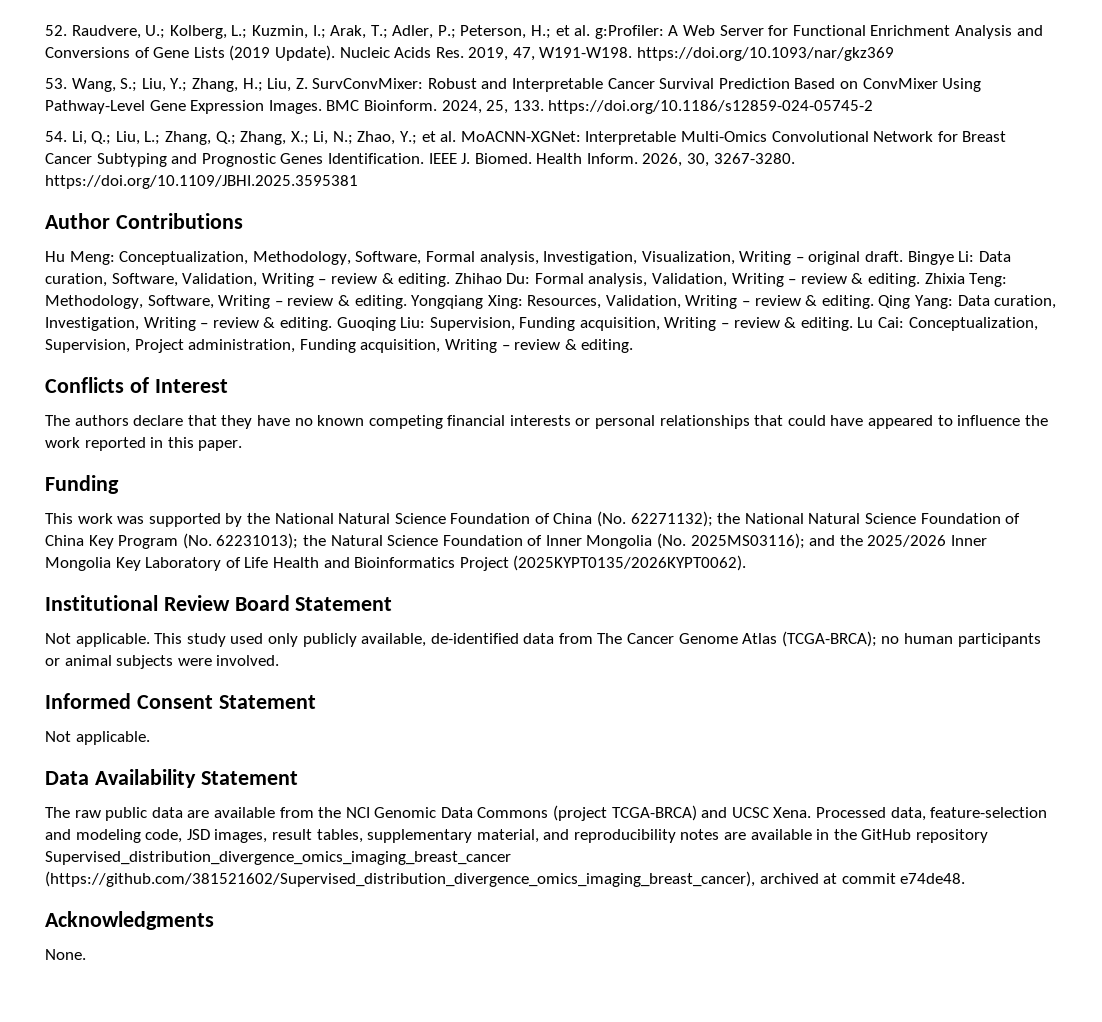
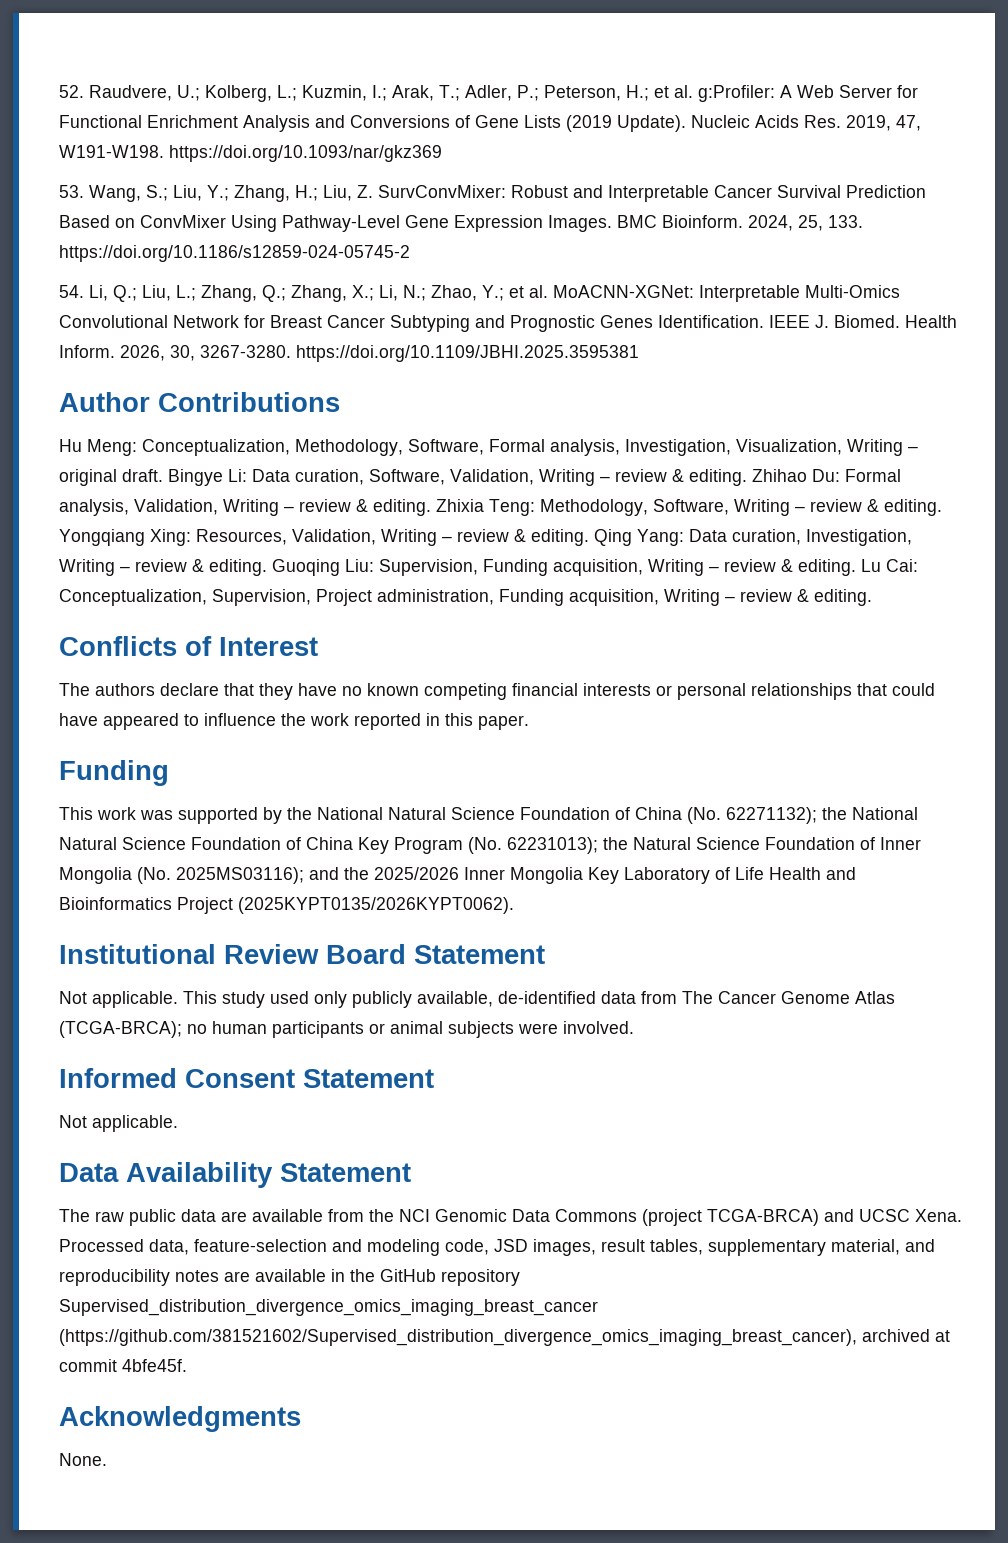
- Processed data, feature-selection and modeling code, JSD images, result tables, supplementary material, and reproducibility notes are available in the GitHub repository Supervised_distribution_divergence_omics_imaging_breast_cancer (https://github.com/381521602/Supervised_distribution_divergence_omics_imaging_breast_cancer), archived at commit e74de48.
+ Processed data, feature-selection and modeling code, JSD images, result tables, supplementary material, and reproducibility notes are available in the GitHub repository Supervised_distribution_divergence_omics_imaging_breast_cancer (https://github.com/381521602/Supervised_distribution_divergence_omics_imaging_breast_cancer), archived at commit 4bfe45f.

